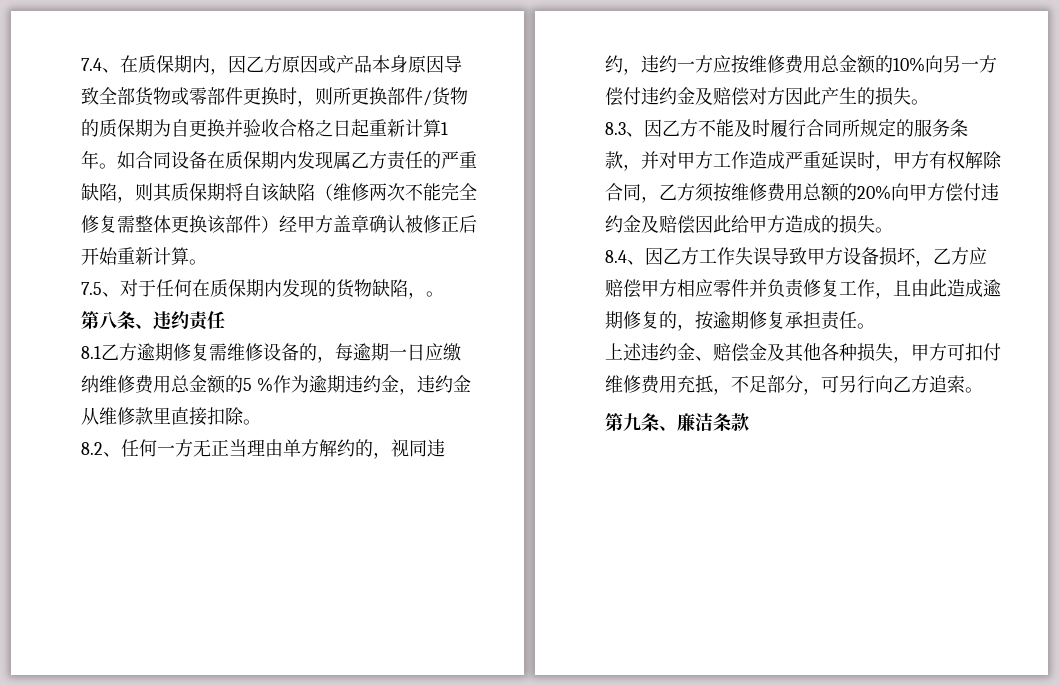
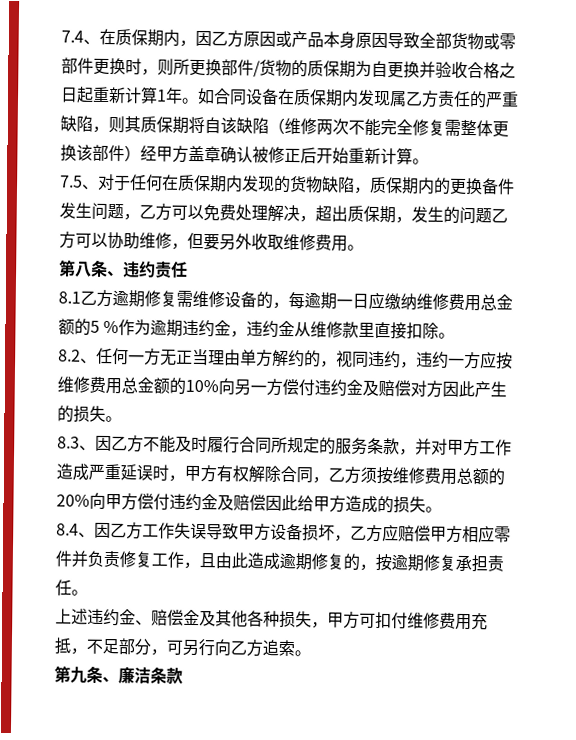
- 7.5、对于任何在质保期内发现的货物缺陷，。
+ 7.5、对于任何在质保期内发现的货物缺陷，质保期内的更换备件发生问题，乙方可以免费处理解决，超出质保期，发生的问题乙方可以协助维修，但要另外收取维修费用。

